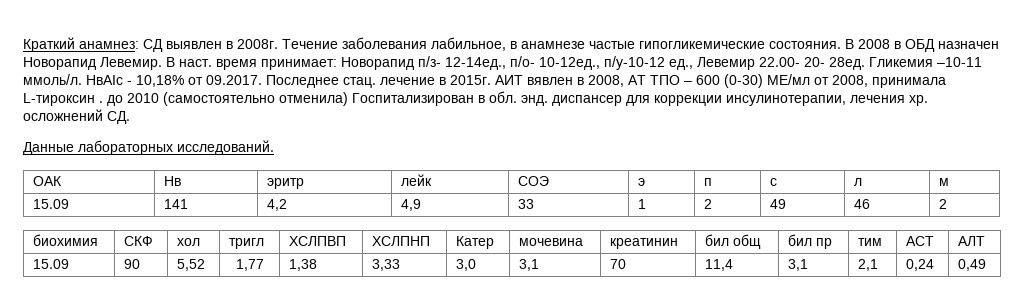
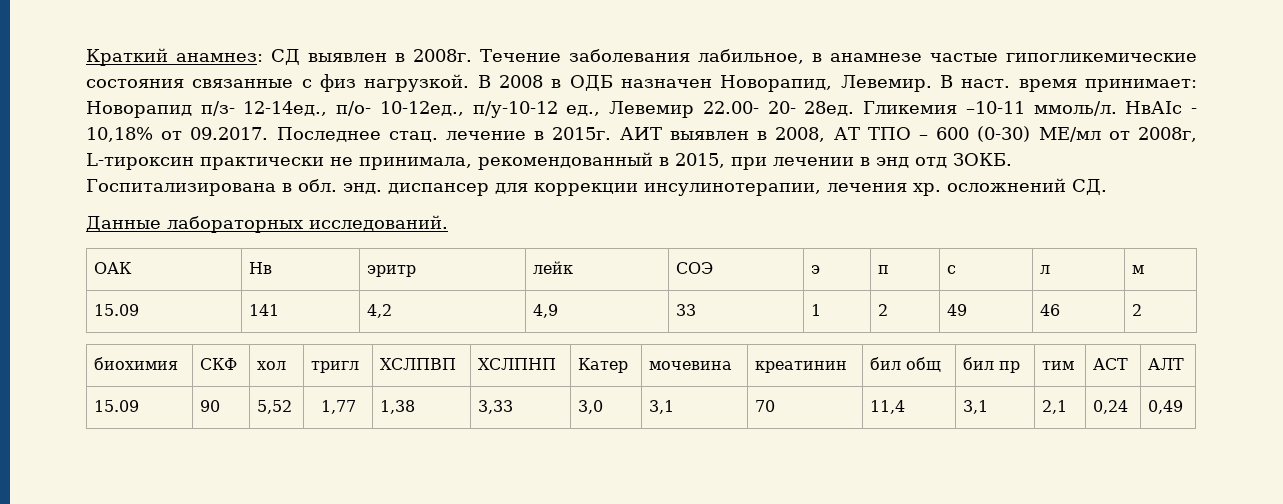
- Течение заболевания лабильное, в анамнезе частые гипогликемические состояния. В 2008 в ОБД назначен Новорапид Левемир.
+ Течение заболевания лабильное, в анамнезе частые гипогликемические состояния связанные с физ нагрузкой. В 2008 в ОДБ назначен Новорапид, Левемир.
- АИТ вявлен в 2008, АТ ТПО – 600 (0-30) МЕ/мл от 2008, принимала L-тироксин . до 2010 (самостоятельно отменила) Госпитализирован в обл. энд. диспансер для коррекции инсулинотерапии, лечения хр. осложнений СД.
+ АИТ выявлен в 2008, АТ ТПО – 600 (0-30) МЕ/мл от 2008г, L-тироксин практически не принимала, рекомендованный в 2015, при лечении в энд отд ЗОКБ. Госпитализирована в обл. энд. диспансер для коррекции инсулинотерапии, лечения хр. осложнений СД.

